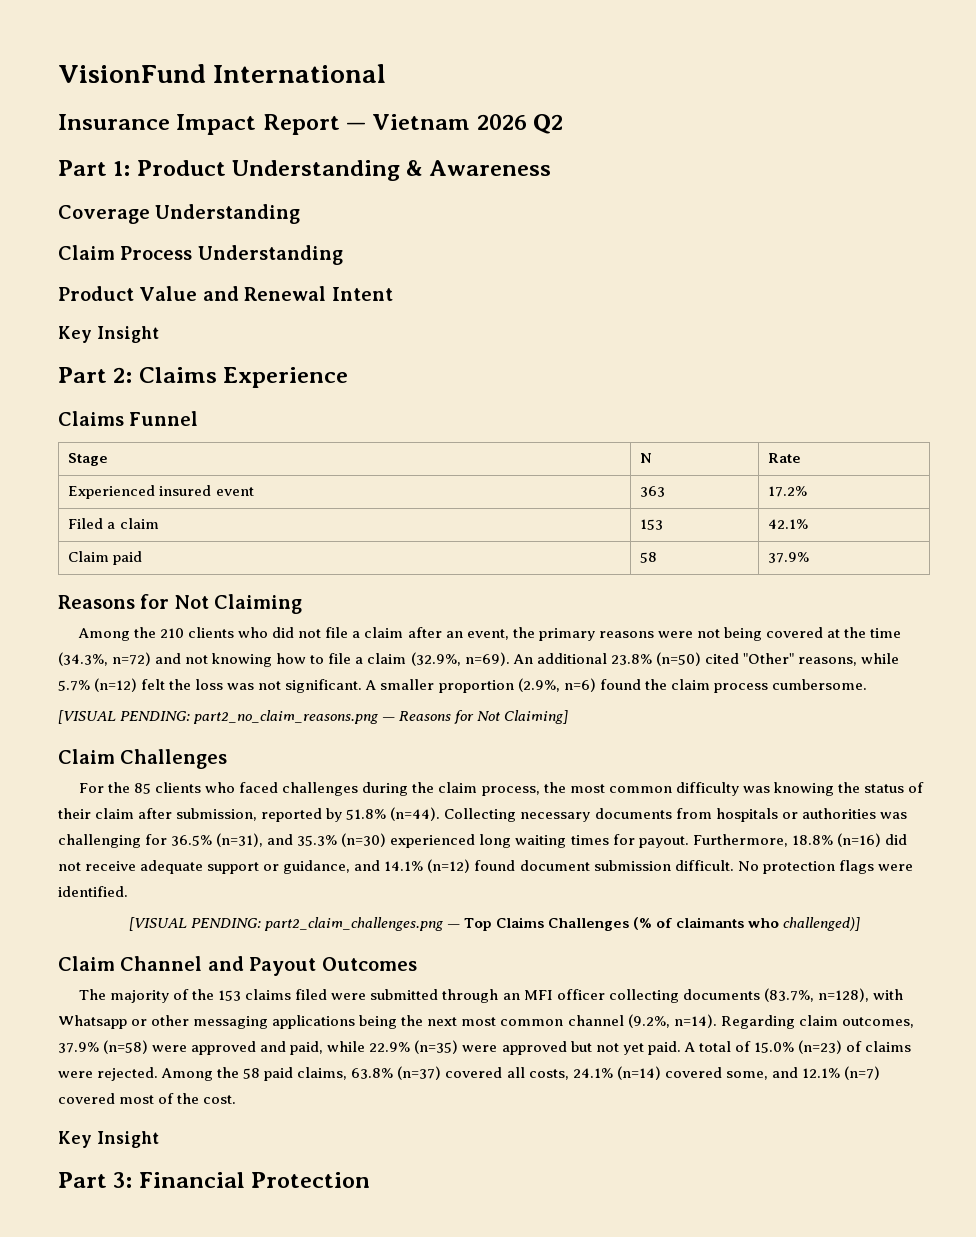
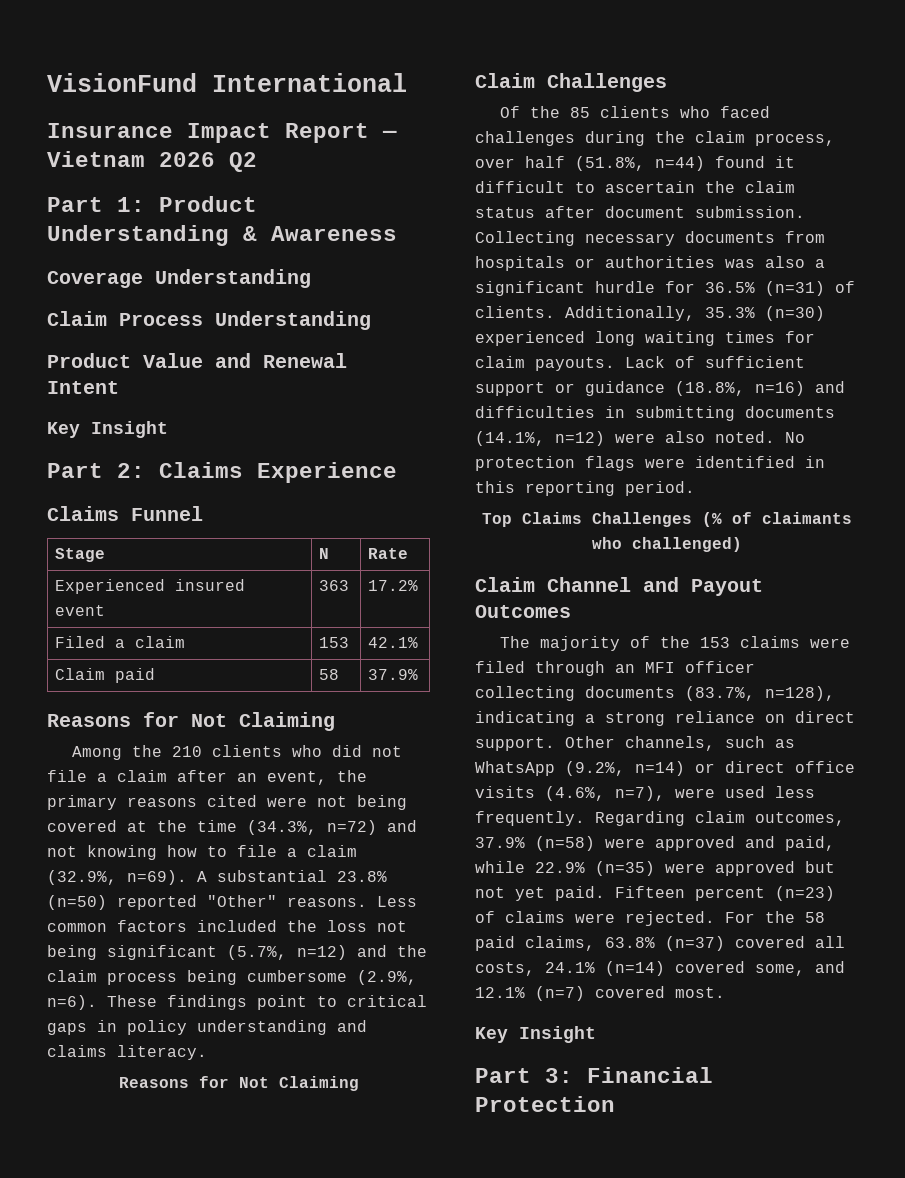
- Among the 210 clients who did not file a claim after an event, the primary reasons were not being covered at the time (34.3%, n=72) and not knowing how to file a claim (32.9%, n=69).
+ Among the 210 clients who did not file a claim after an event, the primary reasons cited were not being covered at the time (34.3%, n=72) and not knowing how to file a claim (32.9%, n=69).
- An additional 23.8% (n=50) cited "Other" reasons, while 5.7% (n=12) felt the loss was not significant. A smaller proportion (2.9%, n=6) found the claim process cumbersome.
- [VISUAL PENDING: part2_no_claim_reasons.png — Reasons for Not Claiming]
+ A substantial 23.8% (n=50) reported "Other" reasons. Less common factors included the loss not being significant (5.7%, n=12) and the claim process being cumbersome (2.9%, n=6). These findings point to critical gaps in policy understanding and claims literacy.
+ Reasons for Not Claiming
- For the 85 clients who faced challenges during the claim process, the most common difficulty was knowing the status of their claim after submission, reported by 51.8% (n=44).
+ Of the 85 clients who faced challenges during the claim process, over half (51.8%, n=44) found it difficult to ascertain the claim status after document submission.
- Collecting necessary documents from hospitals or authorities was challenging for 36.5% (n=31), and 35.3% (n=30) experienced long waiting times for payout. Furthermore, 18.8% (n=16) did not receive adequate support or guidance, and 14.1% (n=12) found document submission difficult. No protection flags were identified.
- [VISUAL PENDING: part2_claim_challenges.png — Top Claims Challenges (% of claimants who challenged)]
+ Collecting necessary documents from hospitals or authorities was also a significant hurdle for 36.5% (n=31) of clients. Additionally, 35.3% (n=30) experienced long waiting times for claim payouts. Lack of sufficient support or guidance (18.8%, n=16) and difficulties in submitting documents (14.1%, n=12) were also noted. No protection flags were identified in this reporting period.
+ Top Claims Challenges (% of claimants who challenged)
- The majority of the 153 claims filed were submitted through an MFI officer collecting documents (83.7%, n=128), with Whatsapp or other messaging applications being the next most common channel (9.2%, n=14).
+ The majority of the 153 claims were filed through an MFI officer collecting documents (83.7%, n=128), indicating a strong reliance on direct support. Other channels, such as WhatsApp (9.2%, n=14) or direct office visits (4.6%, n=7), were used less frequently.
- A total of 15.0% (n=23) of claims were rejected.
+ Fifteen percent (n=23) of claims were rejected.
- Among the 58 paid claims, 63.8% (n=37) covered all costs, 24.1% (n=14) covered some, and 12.1% (n=7) covered most of the cost.
+ For the 58 paid claims, 63.8% (n=37) covered all costs, 24.1% (n=14) covered some, and 12.1% (n=7) covered most.

